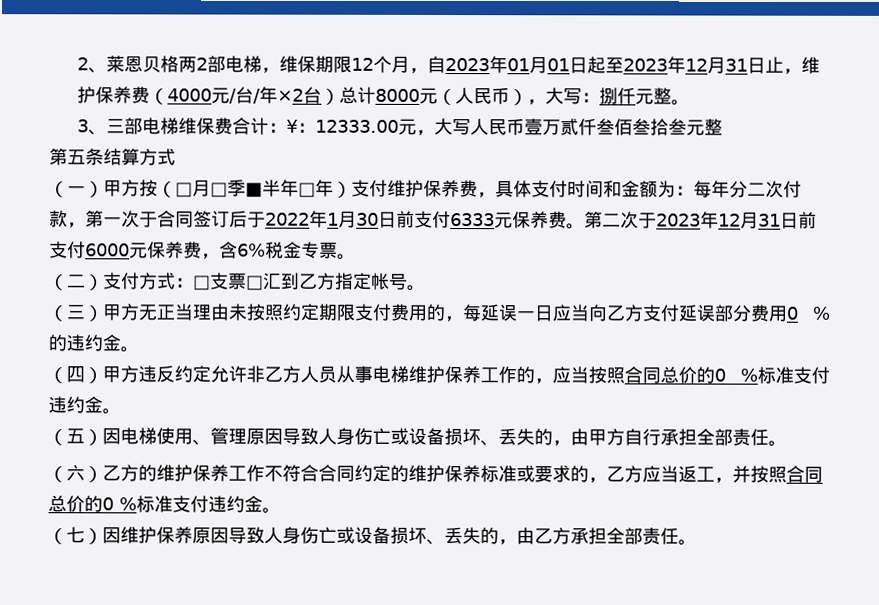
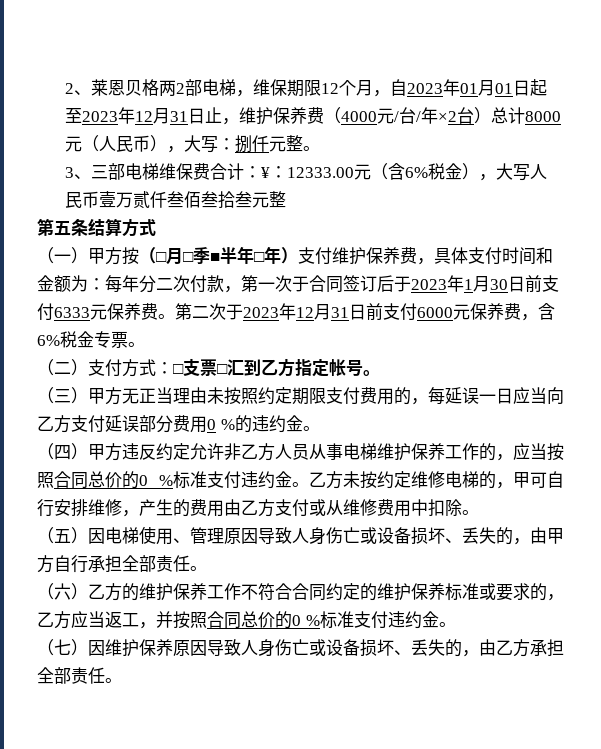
- 3、三部电梯维保费合计：¥：12333.00元，大写人民币壹万贰仟叁佰叁拾叁元整
+ 3、三部电梯维保费合计：¥：12333.00元（含6%税金），大写人民币壹万贰仟叁佰叁拾叁元整
- （一）甲方按（□月□季■半年□年）支付维护保养费，具体支付时间和金额为：每年分二次付款，第一次于合同签订后于2022年1月30日前支付6333元保养费。
+ （一）甲方按（□月□季■半年□年）支付维护保养费，具体支付时间和金额为：每年分二次付款，第一次于合同签订后于2023年1月30日前支付6333元保养费。
+ 乙方未按约定维修电梯的，甲可自行安排维修，产生的费用由乙方支付或从维修费用中扣除。

